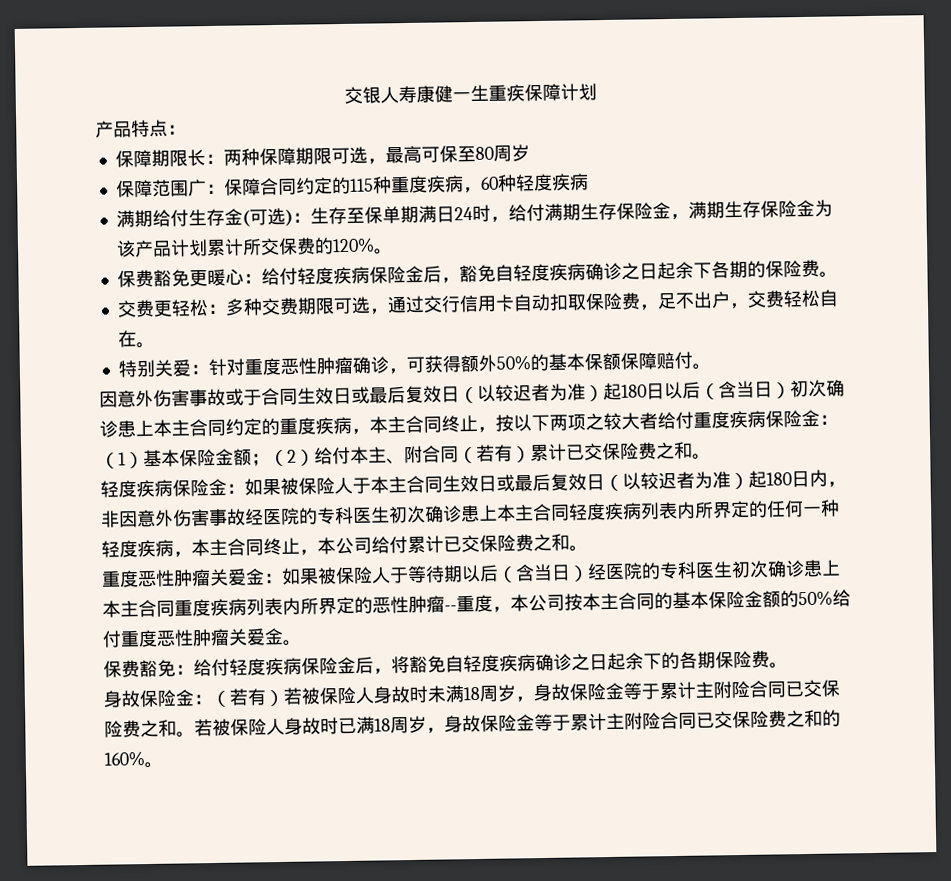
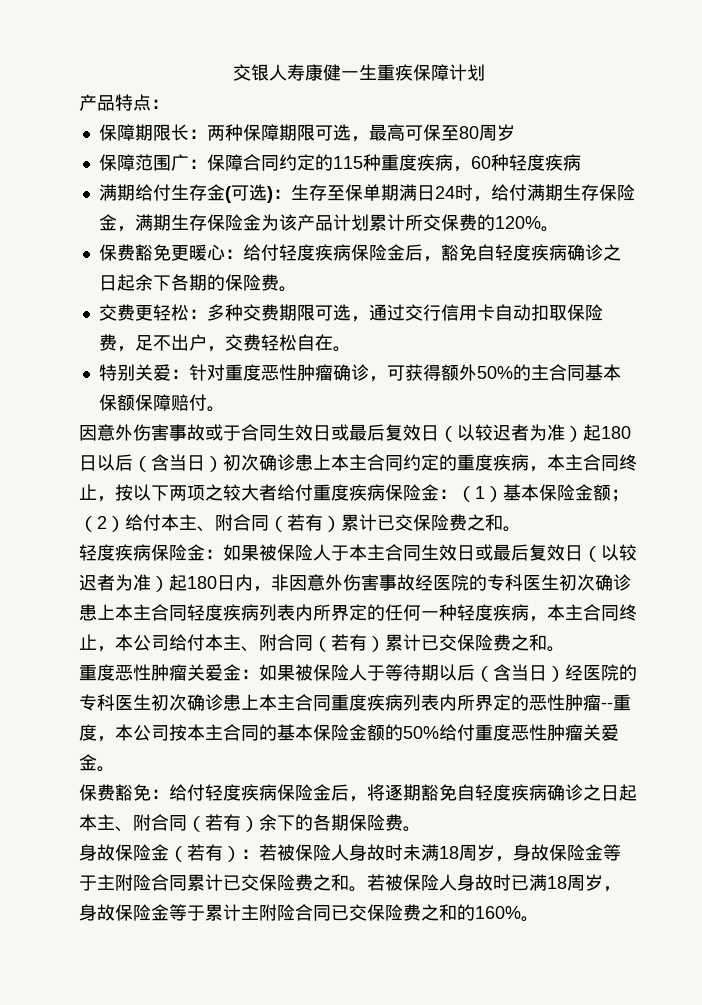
- 特别关爱：针对重度恶性肿瘤确诊，可获得额外50%的基本保额保障赔付。
+ 特别关爱：针对重度恶性肿瘤确诊，可获得额外50%的主合同基本保额保障赔付。
- 轻度疾病保险金：如果被保险人于本主合同生效日或最后复效日（以较迟者为准）起180日内，非因意外伤害事故经医院的专科医生初次确诊患上本主合同轻度疾病列表内所界定的任何一种轻度疾病，本主合同终止，本公司给付累计已交保险费之和。
+ 轻度疾病保险金：如果被保险人于本主合同生效日或最后复效日（以较迟者为准）起180日内，非因意外伤害事故经医院的专科医生初次确诊患上本主合同轻度疾病列表内所界定的任何一种轻度疾病，本主合同终止，本公司给付本主、附合同（若有）累计已交保险费之和。
- 保费豁免：给付轻度疾病保险金后，将豁免自轻度疾病确诊之日起余下的各期保险费。
+ 保费豁免：给付轻度疾病保险金后，将逐期豁免自轻度疾病确诊之日起本主、附合同（若有）余下的各期保险费。
- 身故保险金：（若有）若被保险人身故时未满18周岁，身故保险金等于累计主附险合同已交保险费之和。
+ 身故保险金（若有）：若被保险人身故时未满18周岁，身故保险金等于主附险合同累计已交保险费之和。

